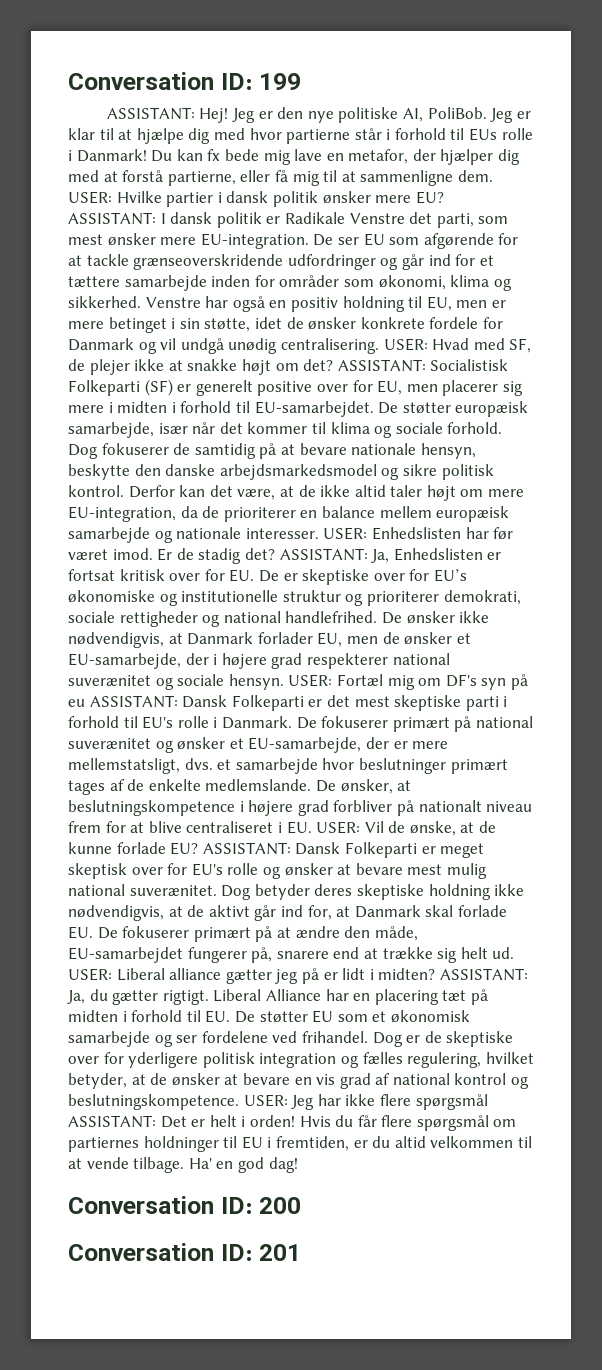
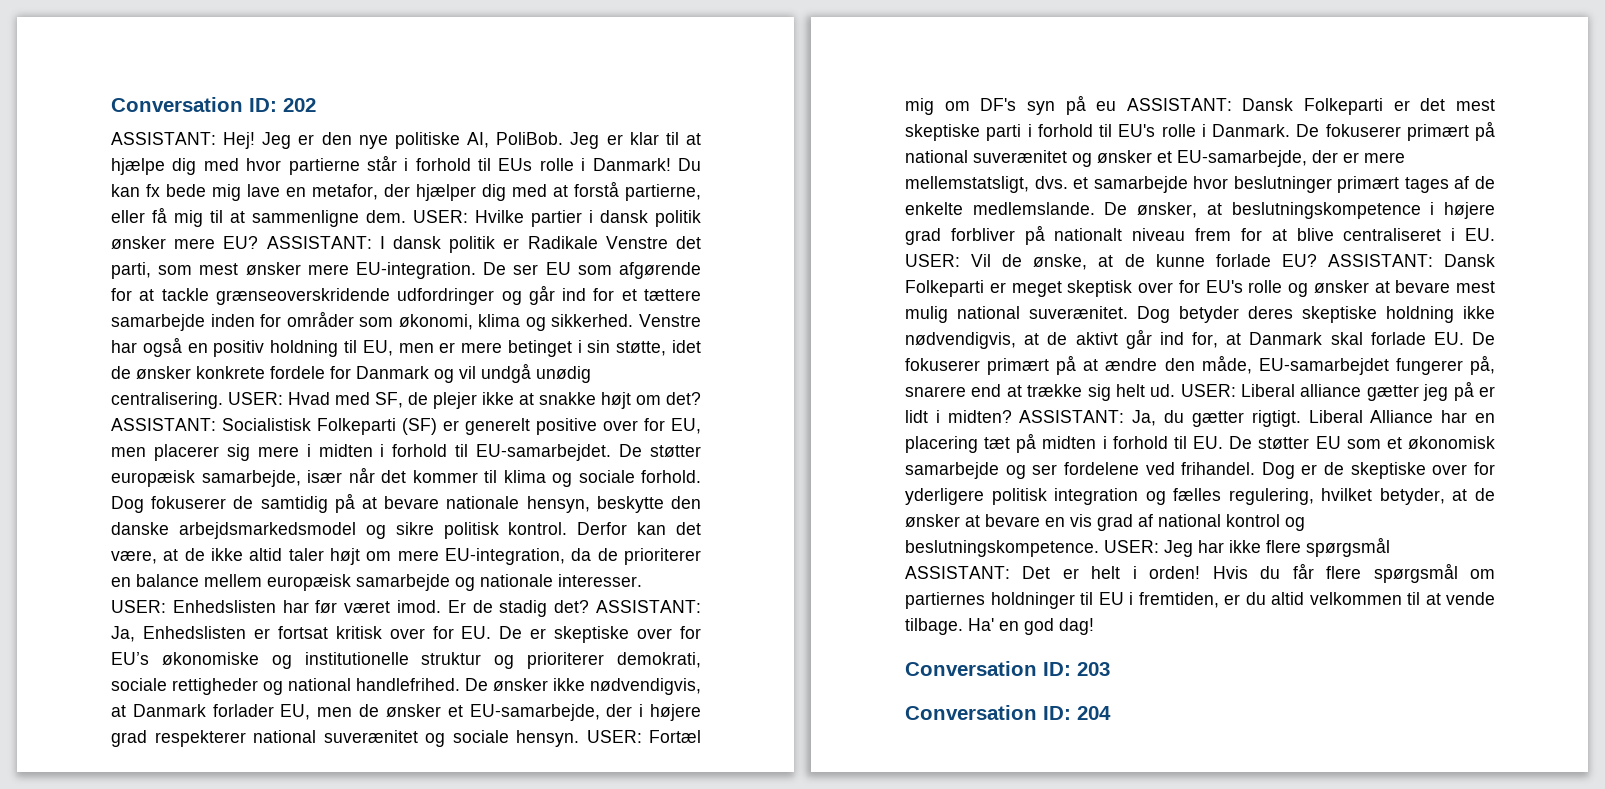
- Conversation ID: 199
+ Conversation ID: 202
- Conversation ID: 200
- Conversation ID: 201
+ Conversation ID: 203
+ Conversation ID: 204

